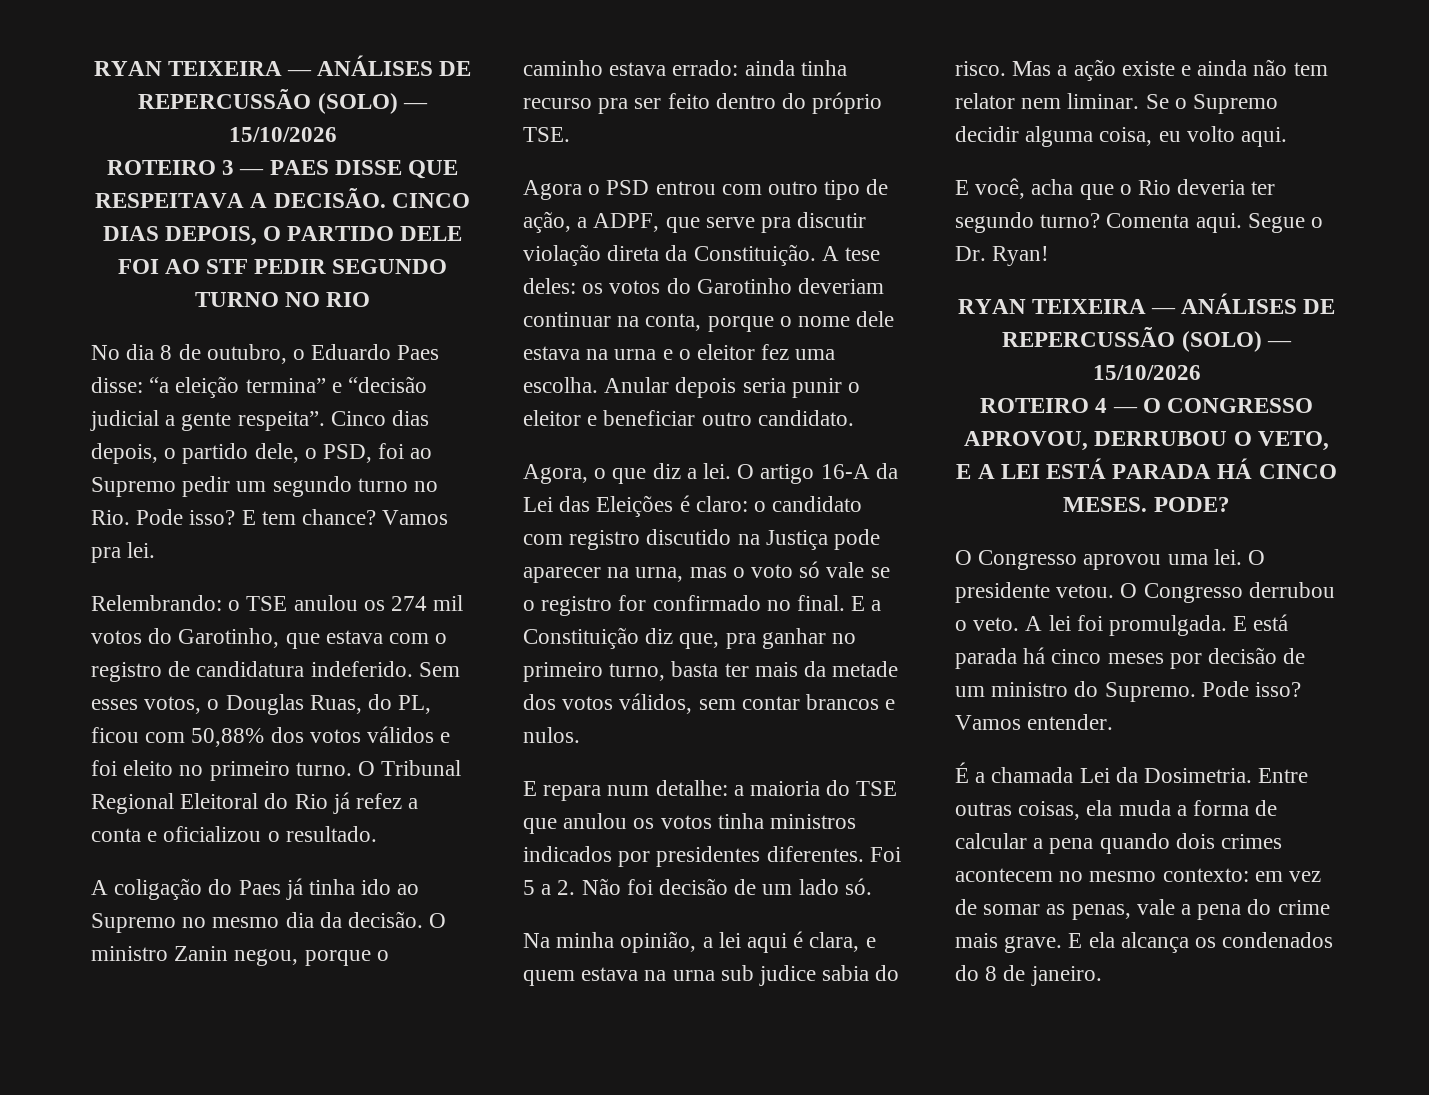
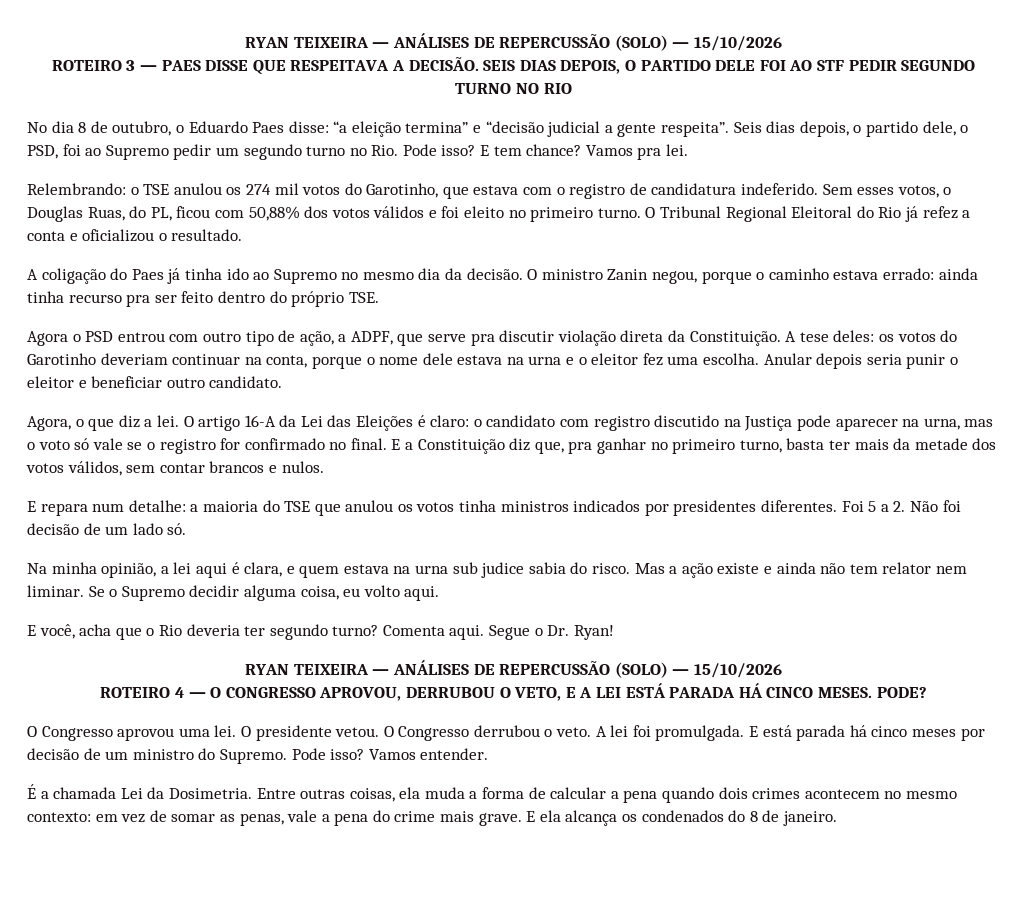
- CINCO DIAS DEPOIS, O PARTIDO DELE FOI AO STF PEDIR SEGUNDO TURNO NO RIO
+ SEIS DIAS DEPOIS, O PARTIDO DELE FOI AO STF PEDIR SEGUNDO TURNO NO RIO
- Cinco dias depois, o partido dele, o PSD, foi ao Supremo pedir um segundo turno no Rio. Pode isso?
+ Seis dias depois, o partido dele, o PSD, foi ao Supremo pedir um segundo turno no Rio. Pode isso?

